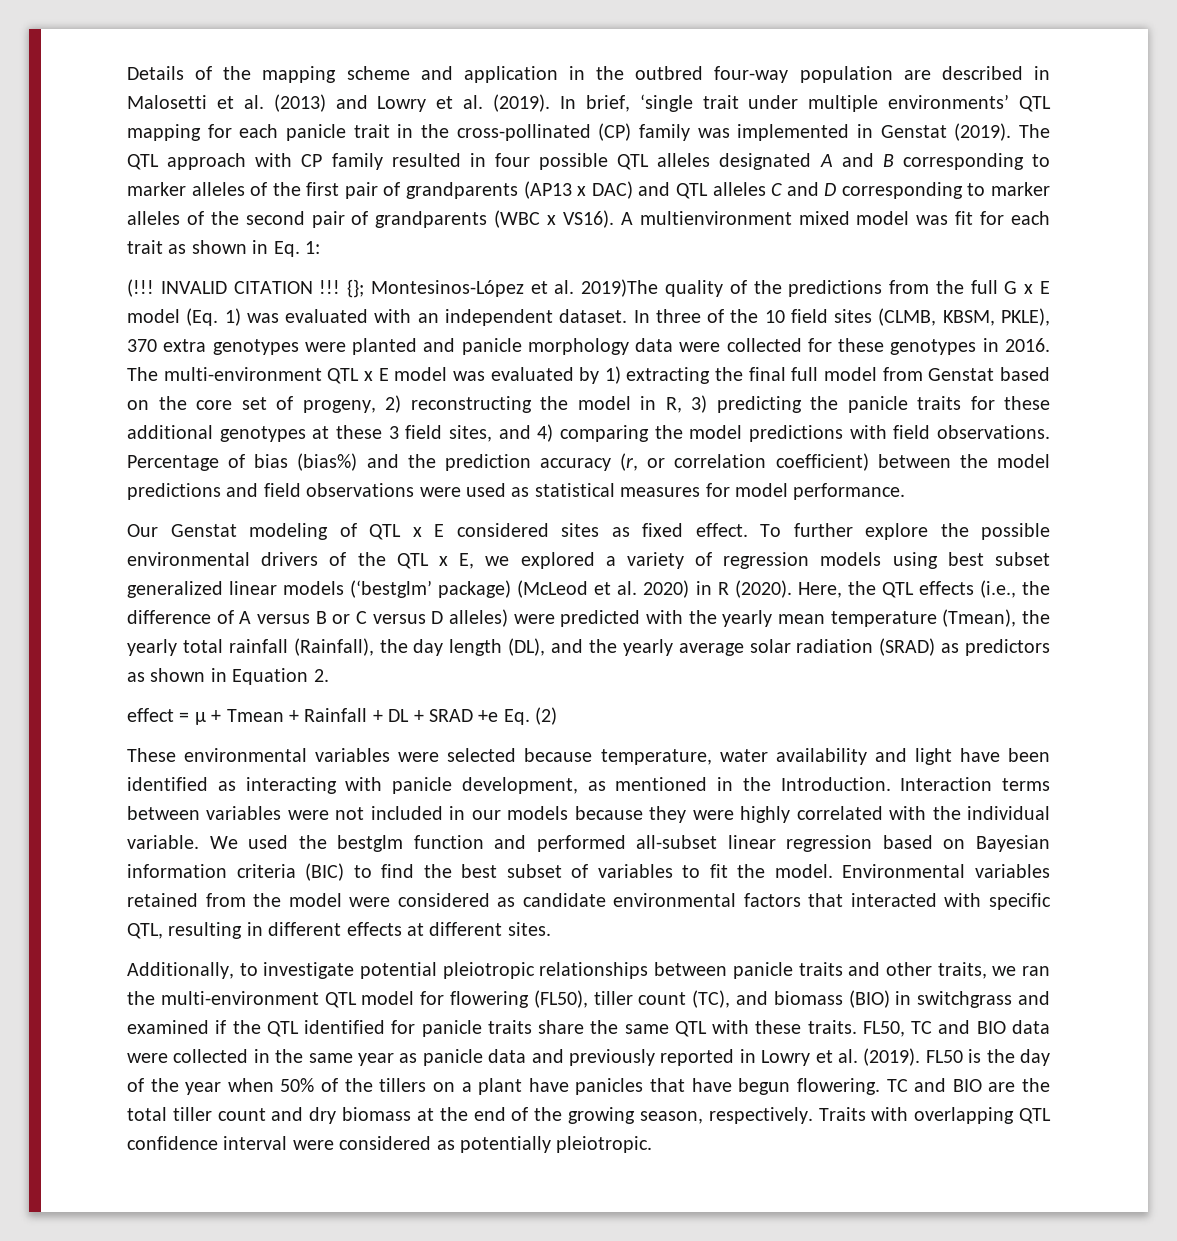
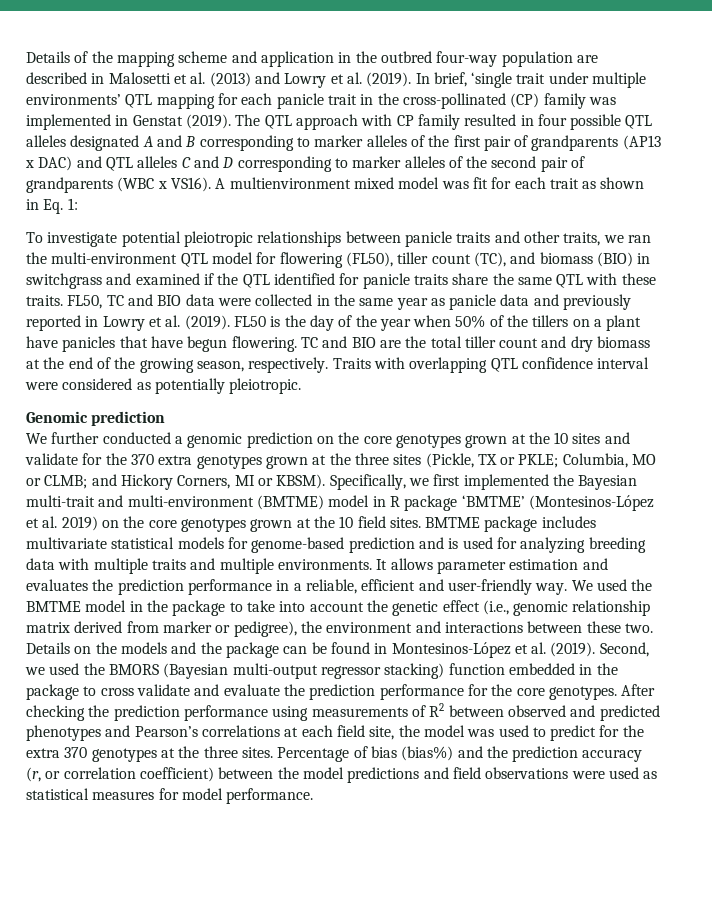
- (!!! INVALID CITATION !!! {}; Montesinos-López et al. 2019)The quality of the predictions from the full G x E model (Eq. 1) was evaluated with an independent dataset. In three of the 10 field sites (CLMB, KBSM, PKLE), 370 extra genotypes were planted and panicle morphology data were collected for these genotypes in 2016. The multi-environment QTL x E model was evaluated by 1) extracting the final full model from Genstat based on the core set of progeny, 2) reconstructing the model in R, 3) predicting the panicle traits for these additional genotypes at these 3 field sites, and 4) comparing the model predictions with field observations. Percentage of bias (bias%) and the prediction accuracy (r, or correlation coefficient) between the model predictions and field observations were used as statistical measures for model performance.
- Our Genstat modeling of QTL x E considered sites as fixed effect. To further explore the possible environmental drivers of the QTL x E, we explored a variety of regression models using best subset generalized linear models (‘bestglm’ package) (McLeod et al. 2020) in R (2020). Here, the QTL effects (i.e., the difference of A versus B or C versus D alleles) were predicted with the yearly mean temperature (Tmean), the yearly total rainfall (Rainfall), the day length (DL), and the yearly average solar radiation (SRAD) as predictors as shown in Equation 2.
- effect = µ + Tmean + Rainfall + DL + SRAD +e Eq. (2)
- These environmental variables were selected because temperature, water availability and light have been identified as interacting with panicle development, as mentioned in the Introduction. Interaction terms between variables were not included in our models because they were highly correlated with the individual variable. We used the bestglm function and performed all-subset linear regression based on Bayesian information criteria (BIC) to find the best subset of variables to fit the model. Environmental variables retained from the model were considered as candidate environmental factors that interacted with specific QTL, resulting in different effects at different sites.
- Additionally, to investigate potential pleiotropic relationships between panicle traits and other traits, we ran the multi-environment QTL model for flowering (FL50), tiller count (TC), and biomass (BIO) in switchgrass and examined if the QTL identified for panicle traits share the same QTL with these traits.
+ To investigate potential pleiotropic relationships between panicle traits and other traits, we ran the multi-environment QTL model for flowering (FL50), tiller count (TC), and biomass (BIO) in switchgrass and examined if the QTL identified for panicle traits share the same QTL with these traits.
+ Genomic prediction
+ We further conducted a genomic prediction on the core genotypes grown at the 10 sites and validate for the 370 extra genotypes grown at the three sites (Pickle, TX or PKLE; Columbia, MO or CLMB; and Hickory Corners, MI or KBSM). Specifically, we first implemented the Bayesian multi-trait and multi-environment (BMTME) model in R package ‘BMTME’ (Montesinos-López et al. 2019) on the core genotypes grown at the 10 field sites. BMTME package includes multivariate statistical models for genome-based prediction and is used for analyzing breeding data with multiple traits and multiple environments. It allows parameter estimation and evaluates the prediction performance in a reliable, efficient and user-friendly way. We used the BMTME model in the package to take into account the genetic effect (i.e., genomic relationship matrix derived from marker or pedigree), the environment and interactions between these two. Details on the models and the package can be found in Montesinos-López et al. (2019). Second, we used the BMORS (Bayesian multi-output regressor stacking) function embedded in the package to cross validate and evaluate the prediction performance for the core genotypes. After checking the prediction performance using measurements of R2 between observed and predicted phenotypes and Pearson’s correlations at each field site, the model was used to predict for the extra 370 genotypes at the three sites. Percentage of bias (bias%) and the prediction accuracy (r, or correlation coefficient) between the model predictions and field observations were used as statistical measures for model performance.

